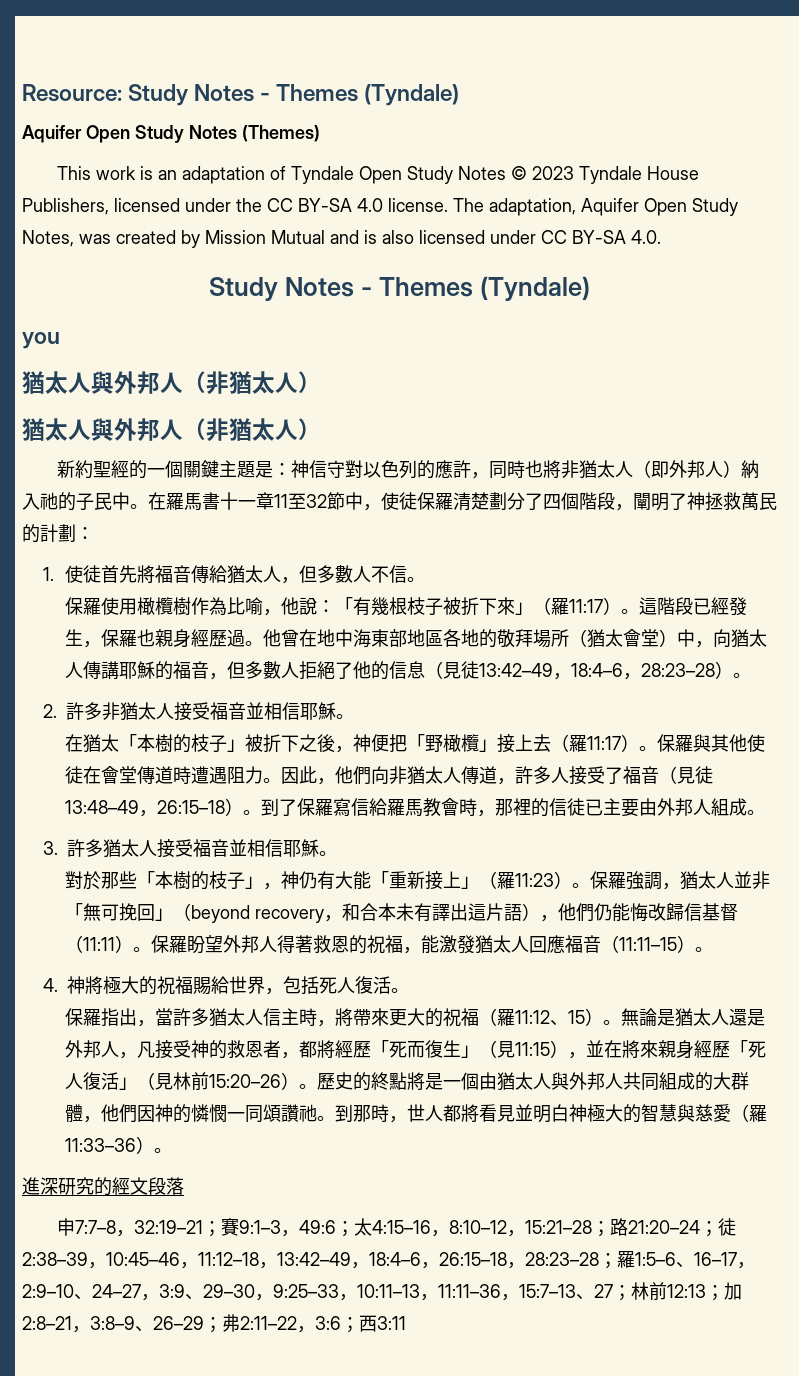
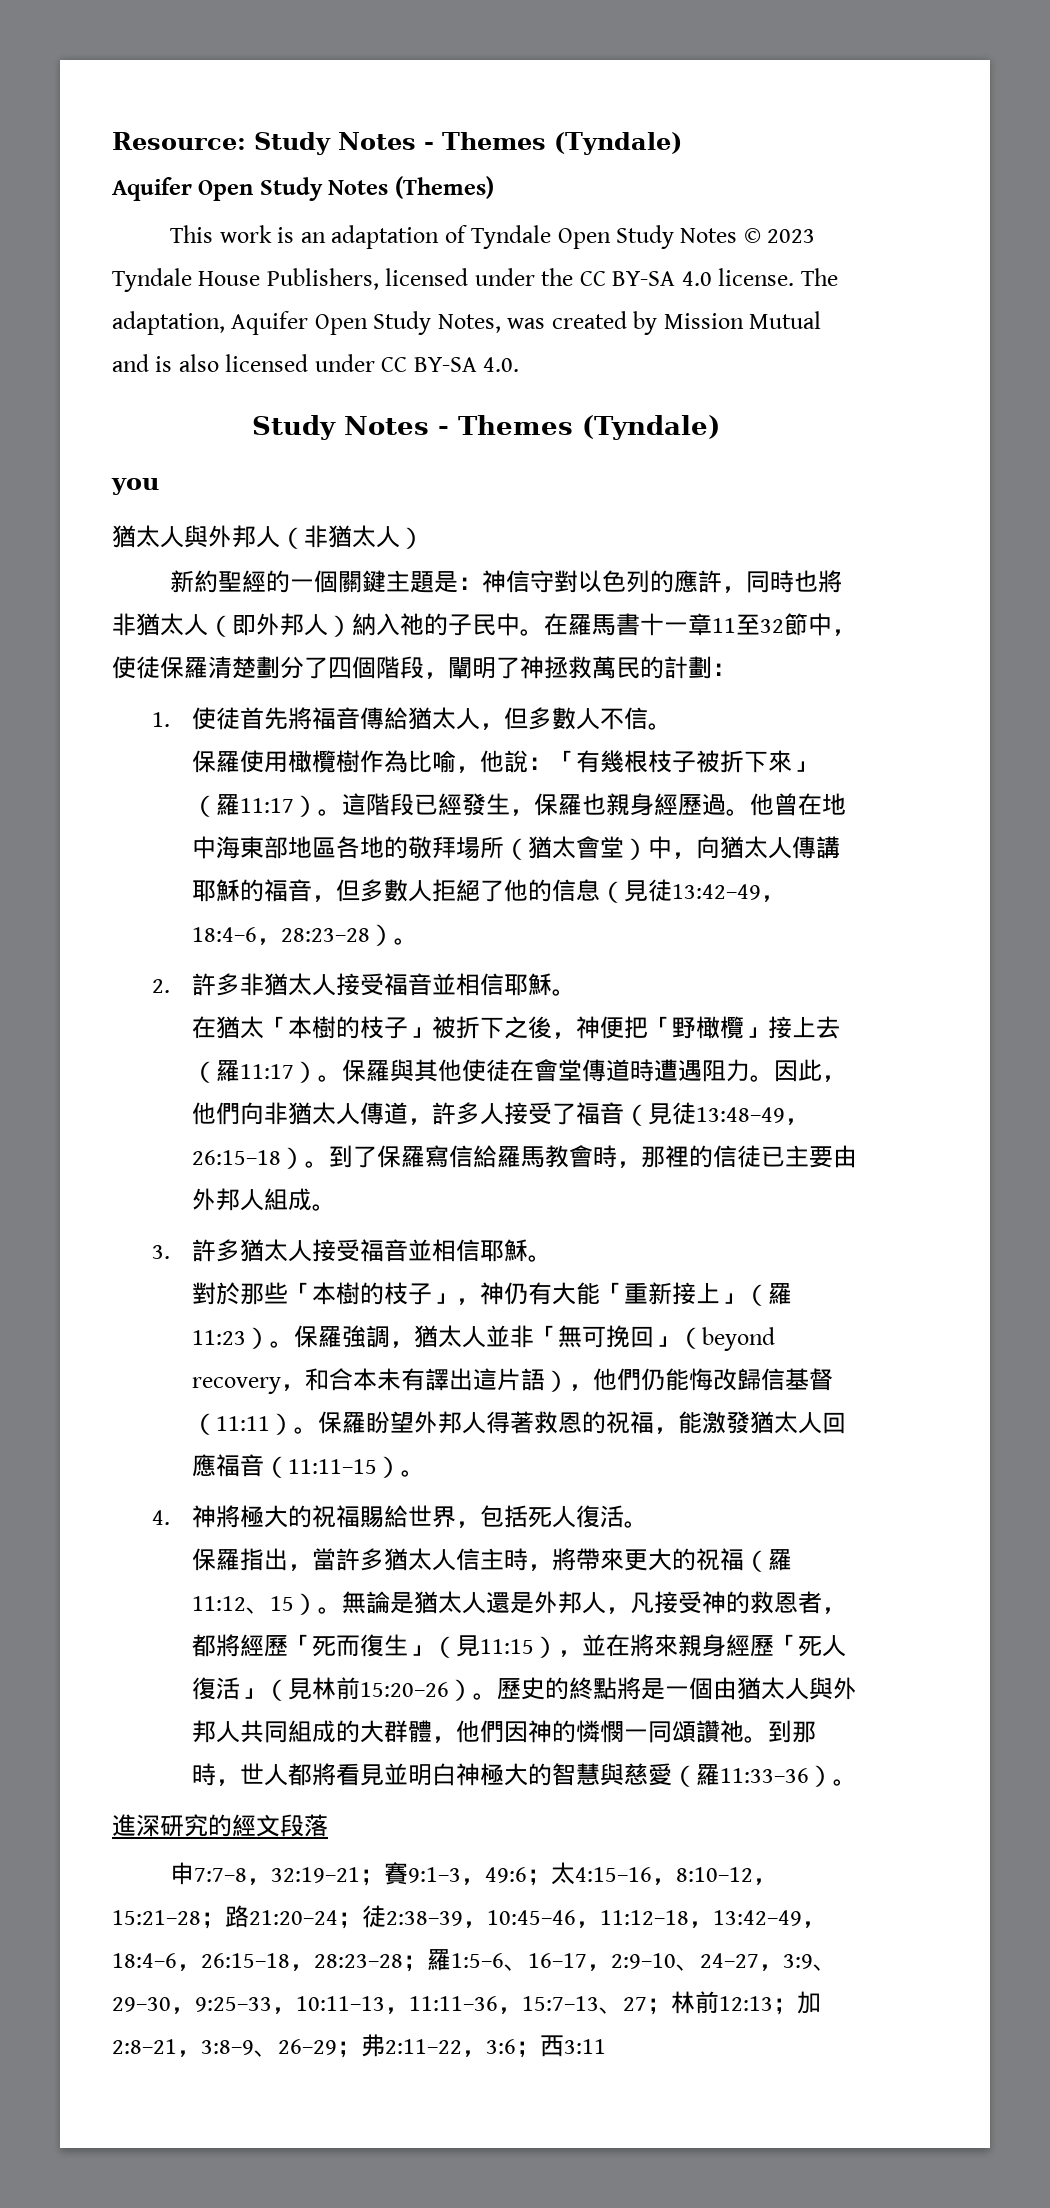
  you
- 猶太人與外邦人（非猶太人）

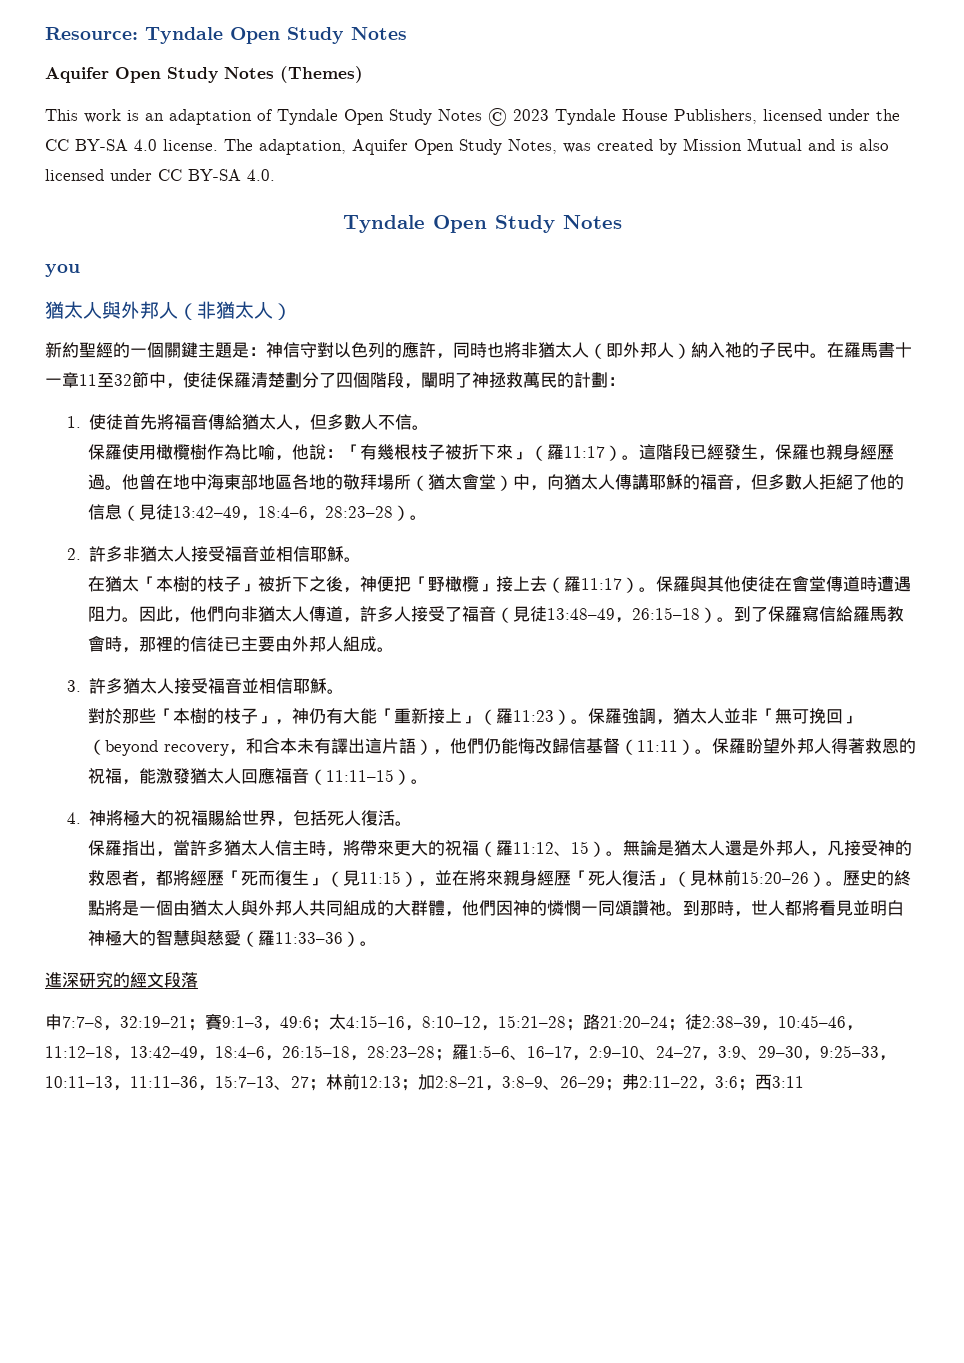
- Resource: Study Notes - Themes (Tyndale)
+ Resource: Tyndale Open Study Notes
  The adaptation, Aquifer Open Study Notes, was created by Mission Mutual and is also licensed under CC BY-SA 4.0.
- Study Notes - Themes (Tyndale)
+ Tyndale Open Study Notes

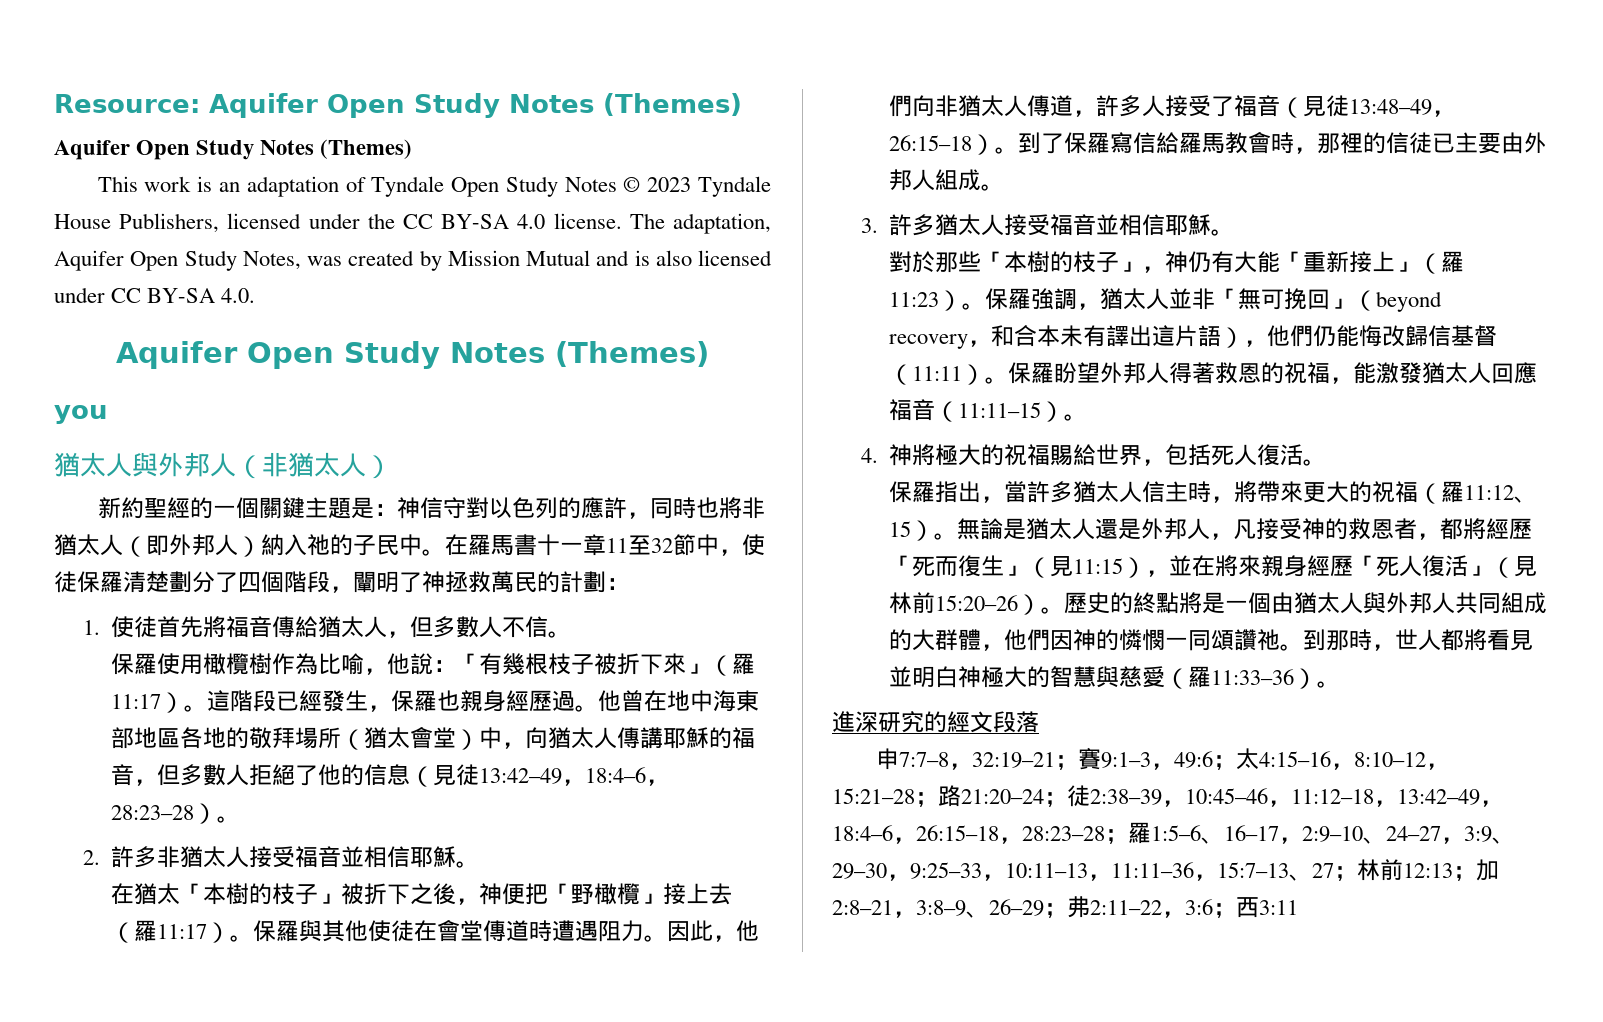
- Resource: Tyndale Open Study Notes
+ Resource: Aquifer Open Study Notes (Themes)
  The adaptation, Aquifer Open Study Notes, was created by Mission Mutual and is also licensed under CC BY-SA 4.0.
- Tyndale Open Study Notes
+ Aquifer Open Study Notes (Themes)

